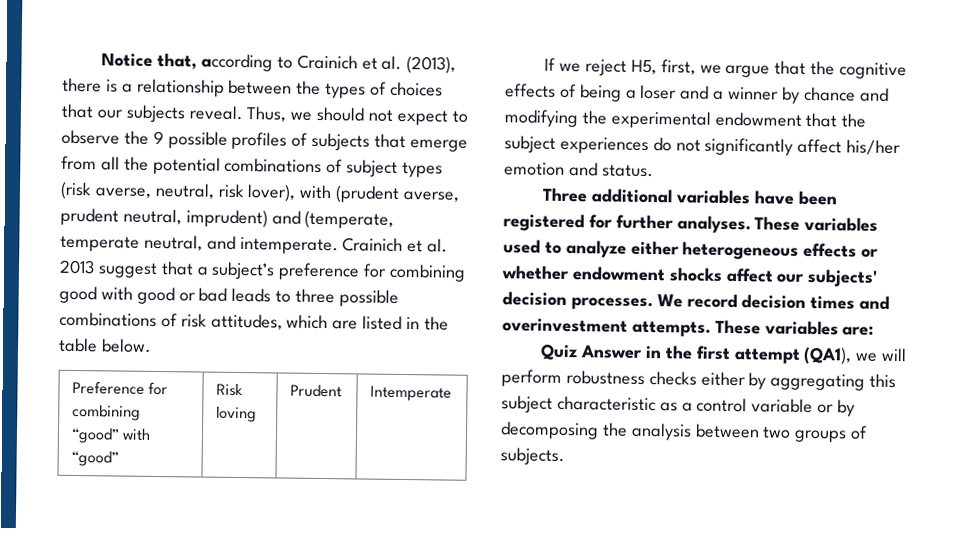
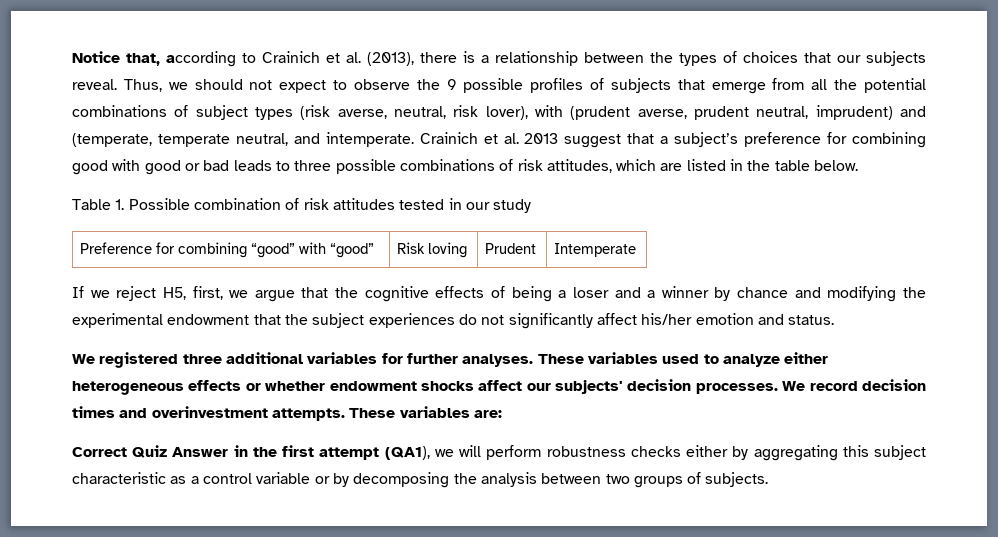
+ Table 1. Possible combination of risk attitudes tested in our study
- Three additional variables have been registered for further analyses.
+ We registered three additional variables for further analyses.
- Quiz Answer in the first attempt (QA1), we will perform robustness checks either by aggregating this subject characteristic as a control variable or by decomposing the analysis between two groups of subjects.
+ Correct Quiz Answer in the first attempt (QA1), we will perform robustness checks either by aggregating this subject characteristic as a control variable or by decomposing the analysis between two groups of subjects.

